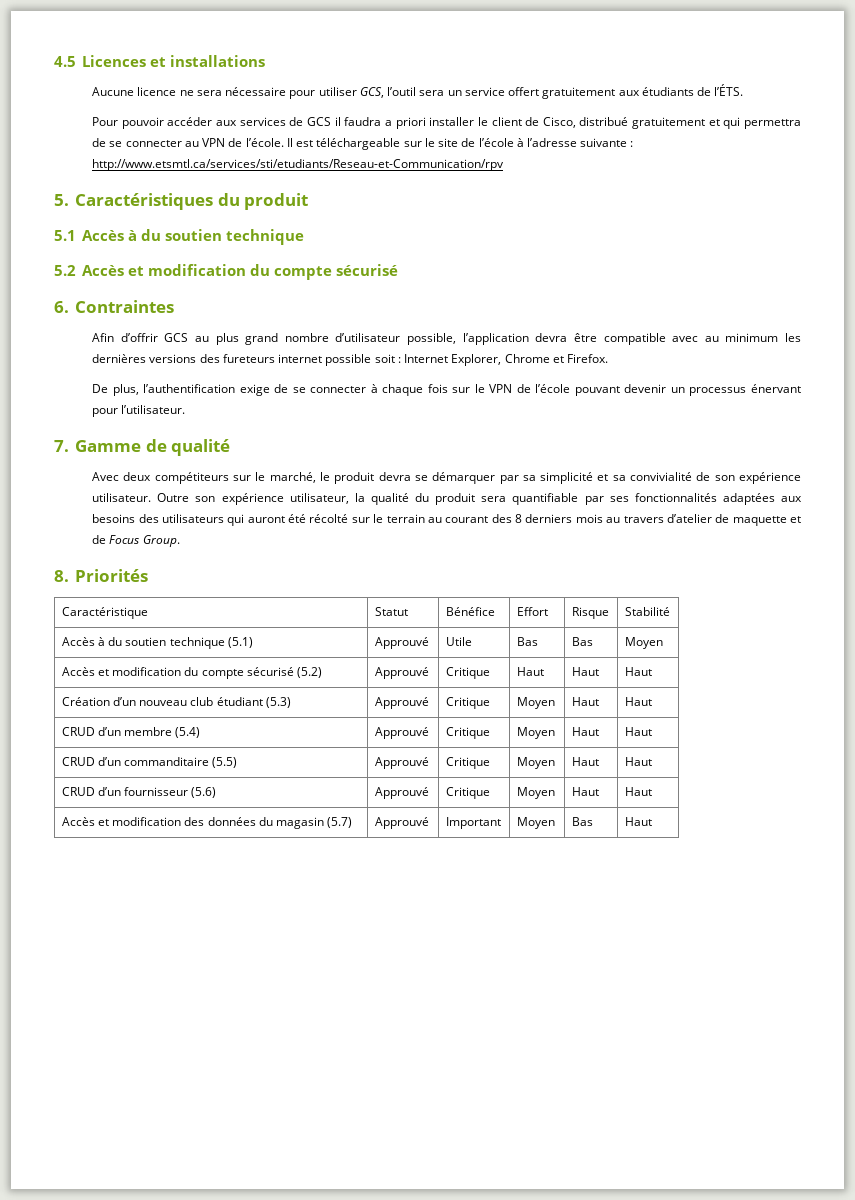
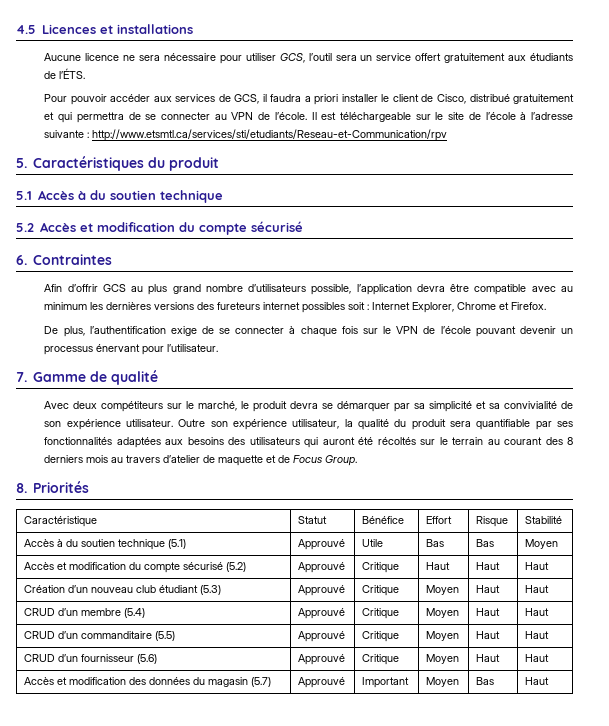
- Pour pouvoir accéder aux services de GCS il faudra a priori installer le client de Cisco, distribué gratuitement et qui permettra de se connecter au VPN de l’école.
+ Pour pouvoir accéder aux services de GCS, il faudra a priori installer le client de Cisco, distribué gratuitement et qui permettra de se connecter au VPN de l’école.
- Afin d’offrir GCS au plus grand nombre d’utilisateur possible, l’application devra être compatible avec au minimum les dernières versions des fureteurs internet possible soit : Internet Explorer, Chrome et Firefox.
+ Afin d’offrir GCS au plus grand nombre d’utilisateurs possible, l’application devra être compatible avec au minimum les dernières versions des fureteurs internet possibles soit : Internet Explorer, Chrome et Firefox.
- Outre son expérience utilisateur, la qualité du produit sera quantifiable par ses fonctionnalités adaptées aux besoins des utilisateurs qui auront été récolté sur le terrain au courant des 8 derniers mois au travers d’atelier de maquette et de Focus Group.
+ Outre son expérience utilisateur, la qualité du produit sera quantifiable par ses fonctionnalités adaptées aux besoins des utilisateurs qui auront été récoltés sur le terrain au courant des 8 derniers mois au travers d’atelier de maquette et de Focus Group.

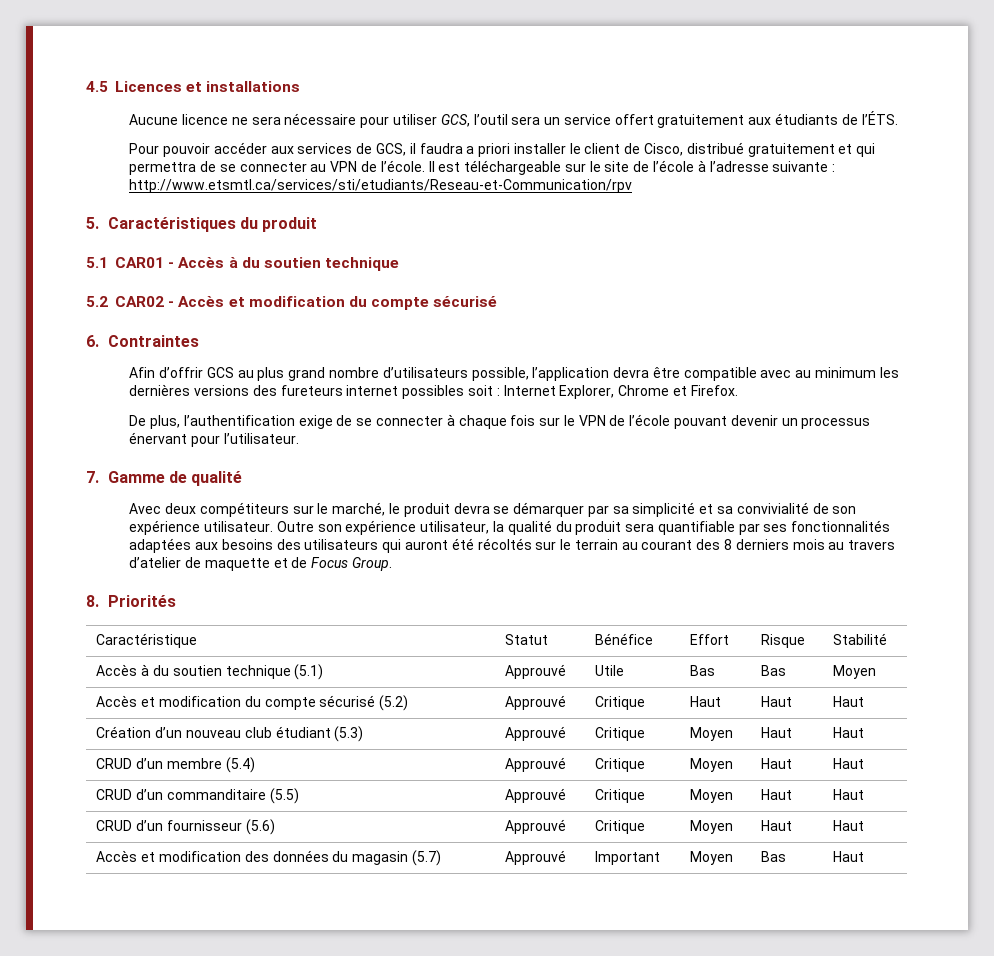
- 5.1 Accès à du soutien technique
+ 5.1 CAR01 - Accès à du soutien technique
- 5.2 Accès et modification du compte sécurisé
+ 5.2 CAR02 - Accès et modification du compte sécurisé

